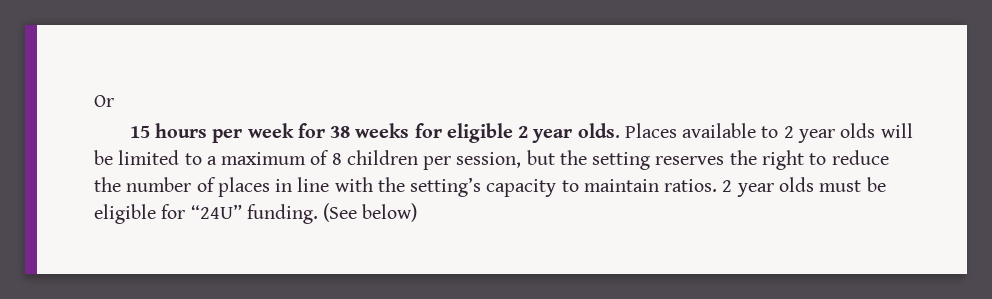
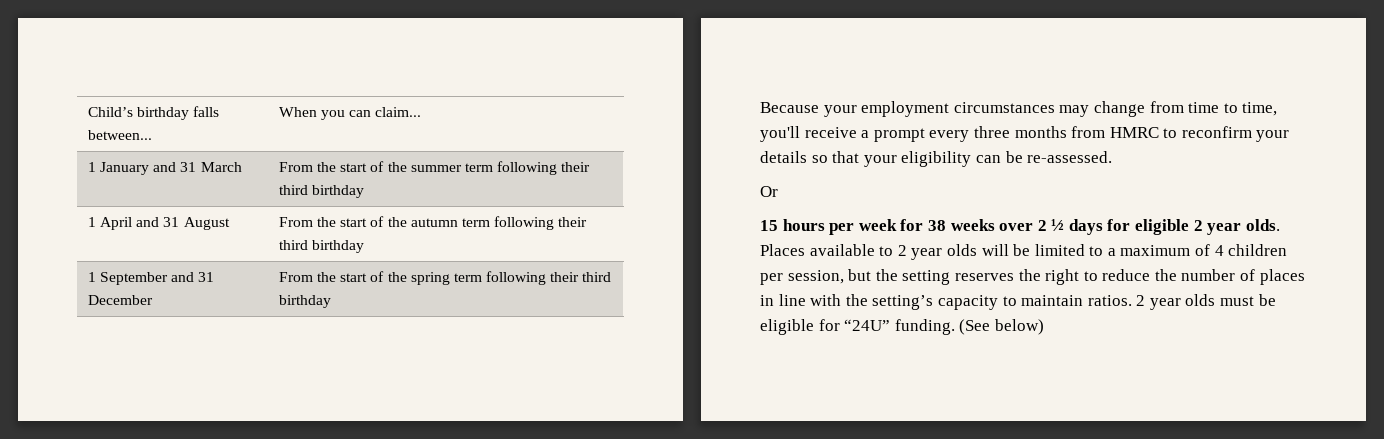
+ Child’s birthday falls between... | When you can claim...
+ 1 January and 31 March | From the start of the summer term following their third birthday
+ 1 April and 31 August | From the start of the autumn term following their third birthday
+ 1 September and 31 December | From the start of the spring term following their third birthday
+ Because your employment circumstances may change from time to time, you'll receive a prompt every three months from HMRC to reconfirm your details so that your eligibility can be re-assessed.
- 15 hours per week for 38 weeks for eligible 2 year olds.
+ 15 hours per week for 38 weeks over 2 ½ days for eligible 2 year olds.
- Places available to 2 year olds will be limited to a maximum of 8 children per session, but the setting reserves the right to reduce the number of places in line with the setting’s capacity to maintain ratios.
+ Places available to 2 year olds will be limited to a maximum of 4 children per session, but the setting reserves the right to reduce the number of places in line with the setting’s capacity to maintain ratios.

